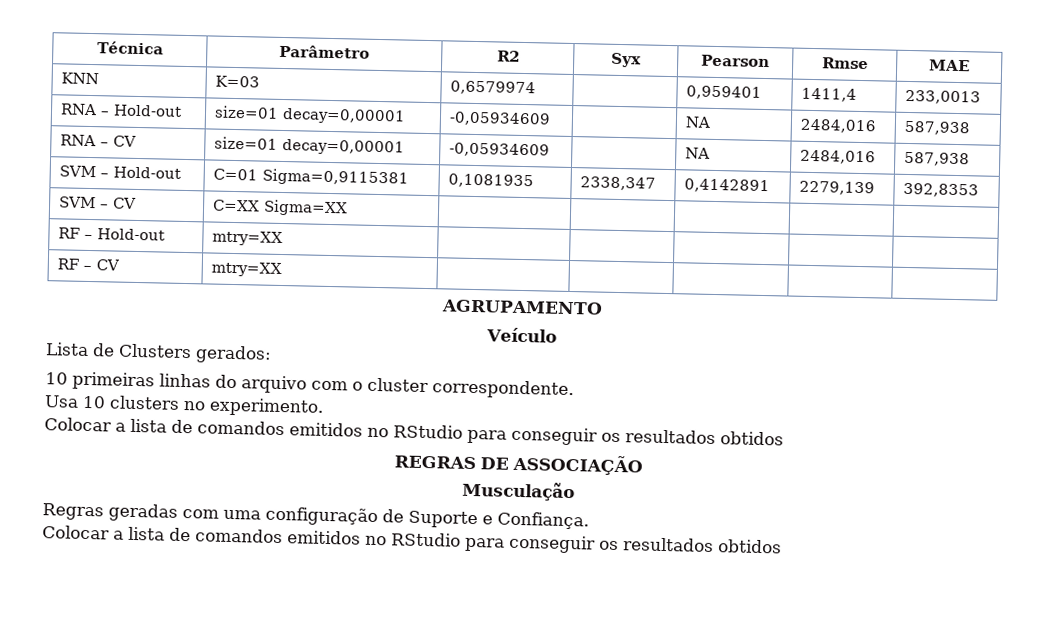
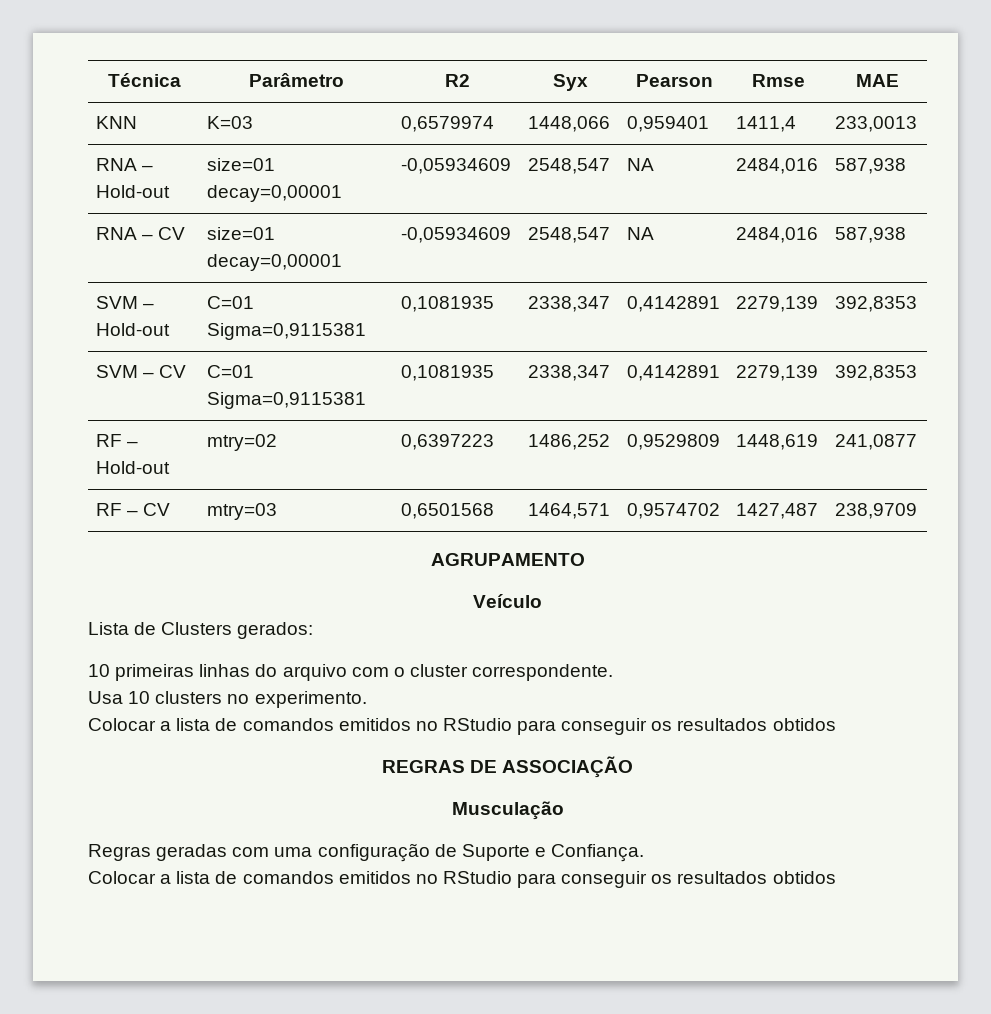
- KNN | K=03 | 0,6579974 | | 0,959401 | 1411,4 | 233,0013
+ KNN | K=03 | 0,6579974 | 1448,066 | 0,959401 | 1411,4 | 233,0013
- RNA – Hold-out | size=01 decay=0,00001 | -0,05934609 | | NA | 2484,016 | 587,938
+ RNA – Hold-out | size=01 decay=0,00001 | -0,05934609 | 2548,547 | NA | 2484,016 | 587,938
- RNA – CV | size=01 decay=0,00001 | -0,05934609 | | NA | 2484,016 | 587,938
+ RNA – CV | size=01 decay=0,00001 | -0,05934609 | 2548,547 | NA | 2484,016 | 587,938
- SVM – CV | C=XX Sigma=XX | | | | |
- RF – Hold-out | mtry=XX | | | | |
- RF – CV | mtry=XX | | | | |
+ SVM – CV | C=01 Sigma=0,9115381 | 0,1081935 | 2338,347 | 0,4142891 | 2279,139 | 392,8353
+ RF – Hold-out | mtry=02 | 0,6397223 | 1486,252 | 0,9529809 | 1448,619 | 241,0877
+ RF – CV | mtry=03 | 0,6501568 | 1464,571 | 0,9574702 | 1427,487 | 238,9709

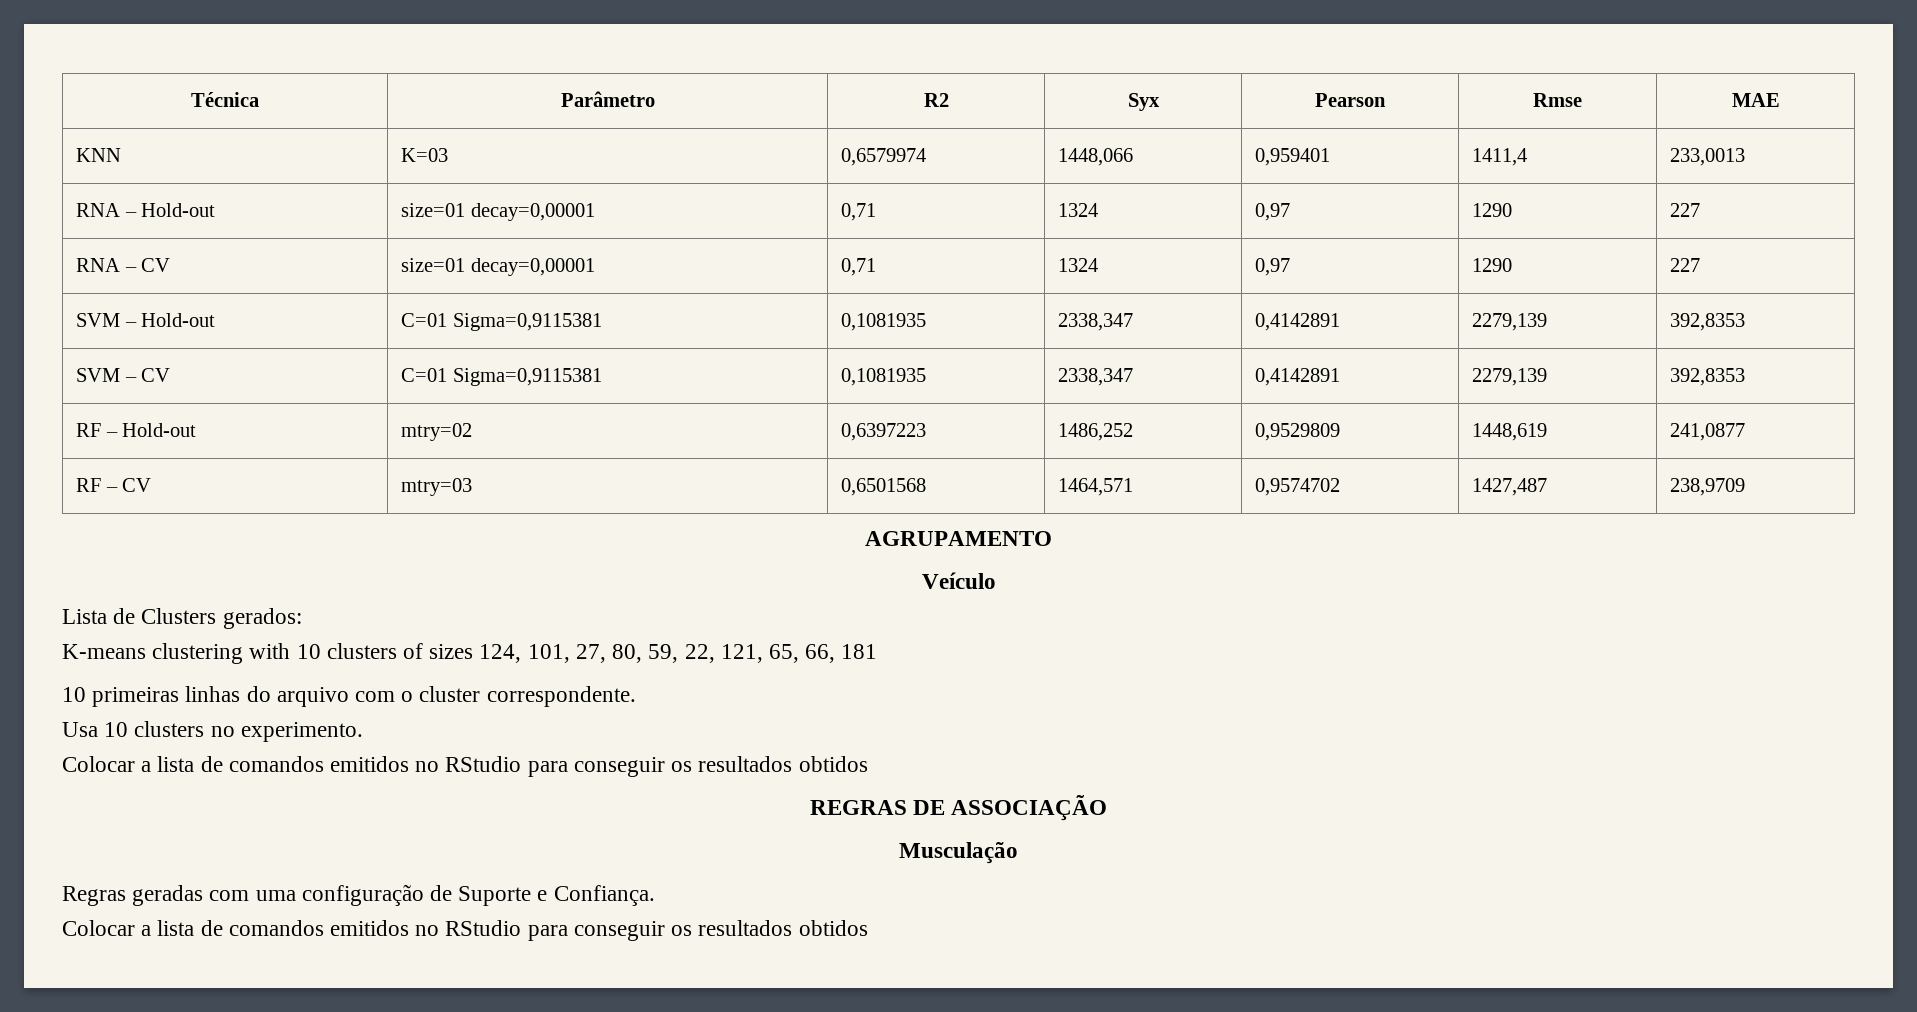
- RNA – Hold-out | size=01 decay=0,00001 | -0,05934609 | 2548,547 | NA | 2484,016 | 587,938
+ RNA – Hold-out | size=01 decay=0,00001 | 0,71 | 1324 | 0,97 | 1290 | 227
- RNA – CV | size=01 decay=0,00001 | -0,05934609 | 2548,547 | NA | 2484,016 | 587,938
+ RNA – CV | size=01 decay=0,00001 | 0,71 | 1324 | 0,97 | 1290 | 227
+ K-means clustering with 10 clusters of sizes 124, 101, 27, 80, 59, 22, 121, 65, 66, 181

